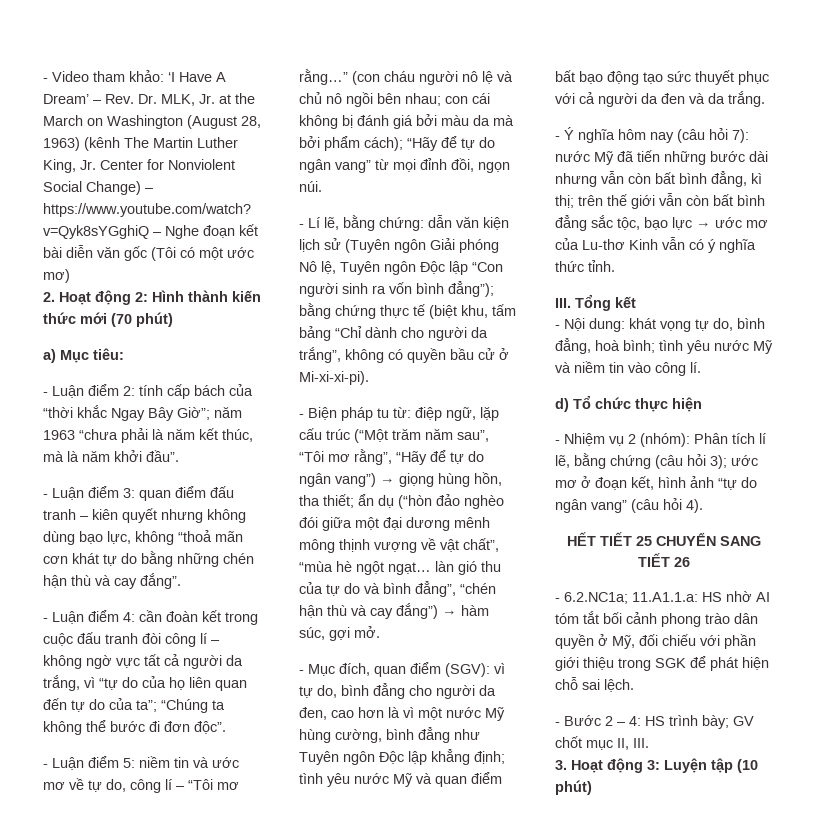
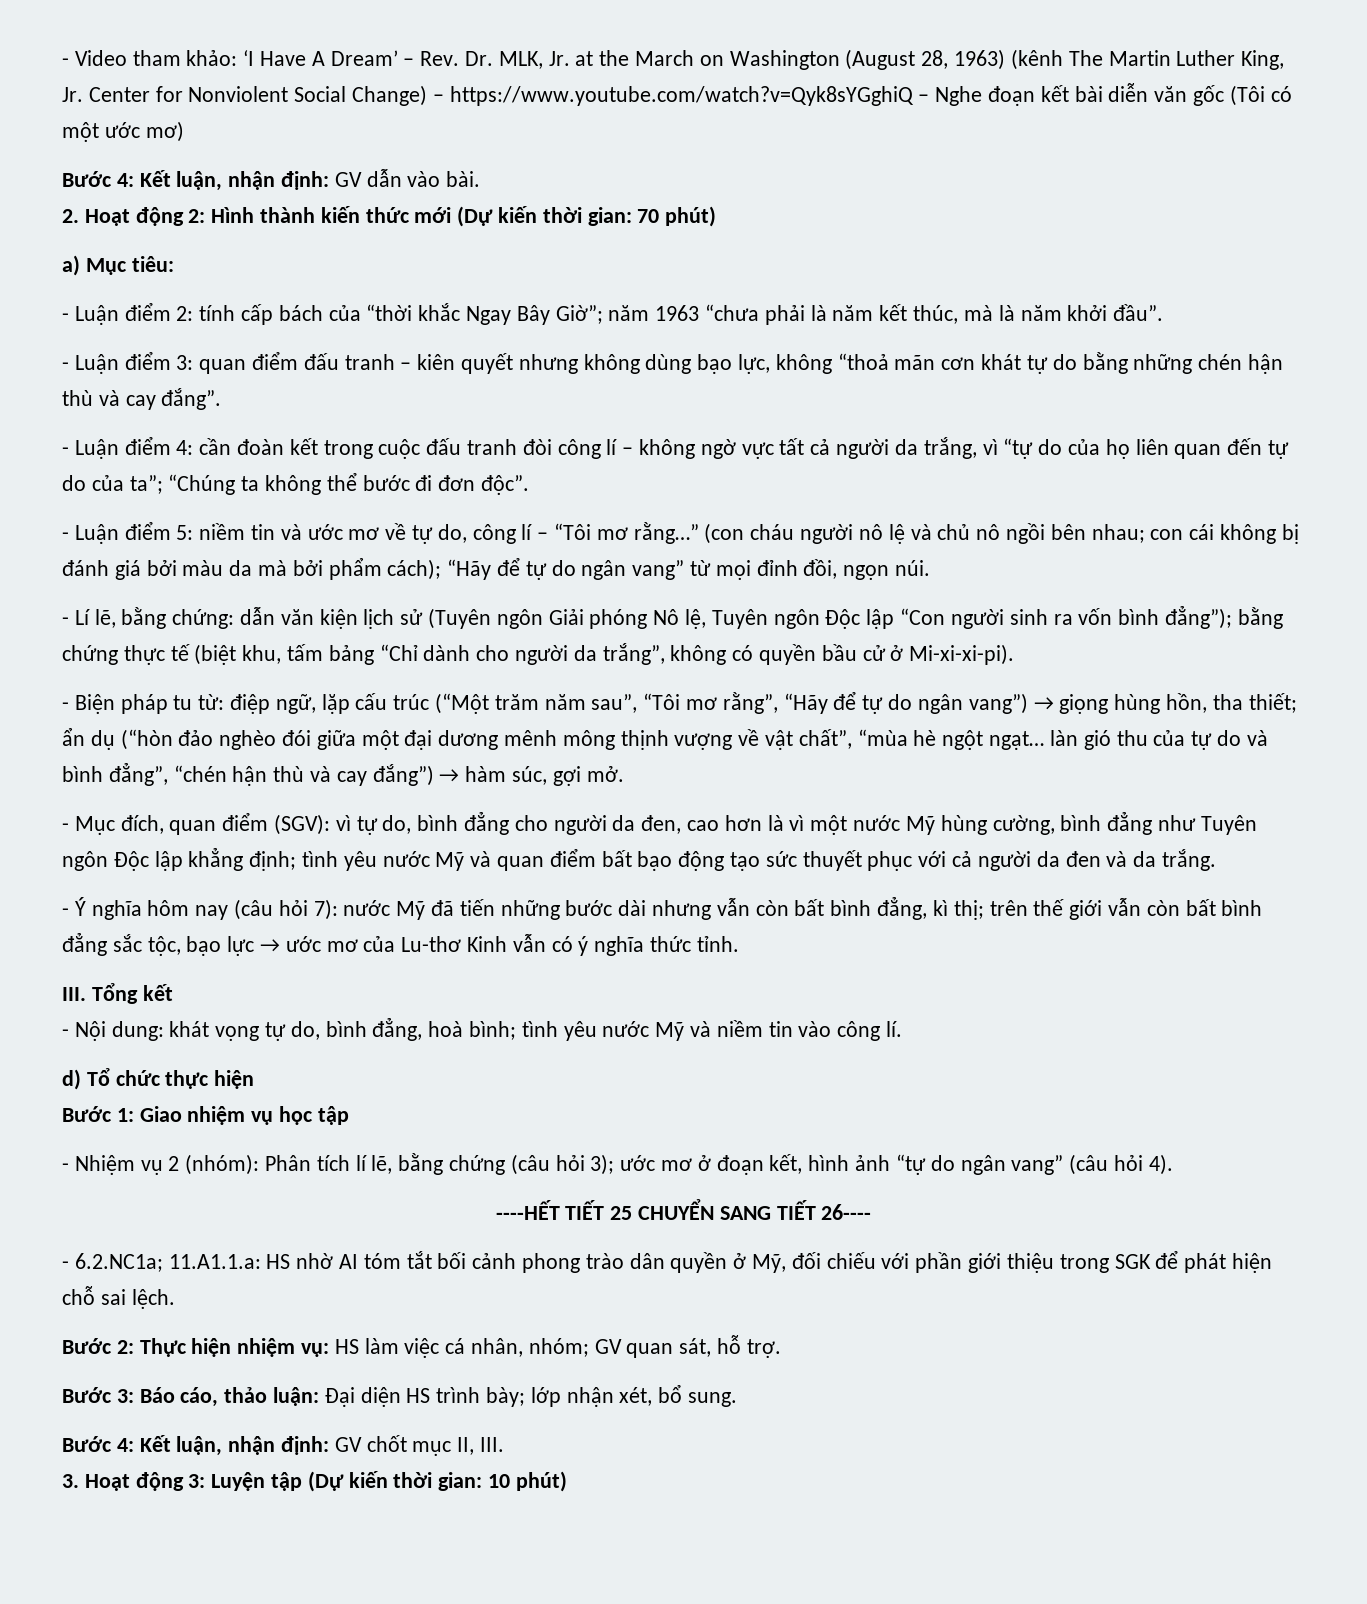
+ Bước 4: Kết luận, nhận định: GV dẫn vào bài.
- 2. Hoạt động 2: Hình thành kiến thức mới (70 phút)
+ 2. Hoạt động 2: Hình thành kiến thức mới (Dự kiến thời gian: 70 phút)
+ Bước 1: Giao nhiệm vụ học tập
- HẾT TIẾT 25 CHUYỂN SANG TIẾT 26
+ ----HẾT TIẾT 25 CHUYỂN SANG TIẾT 26----
- - Bước 2 – 4: HS trình bày; GV chốt mục II, III.
+ Bước 2: Thực hiện nhiệm vụ: HS làm việc cá nhân, nhóm; GV quan sát, hỗ trợ.
+ Bước 3: Báo cáo, thảo luận: Đại diện HS trình bày; lớp nhận xét, bổ sung.
+ Bước 4: Kết luận, nhận định: GV chốt mục II, III.
- 3. Hoạt động 3: Luyện tập (10 phút)
+ 3. Hoạt động 3: Luyện tập (Dự kiến thời gian: 10 phút)

